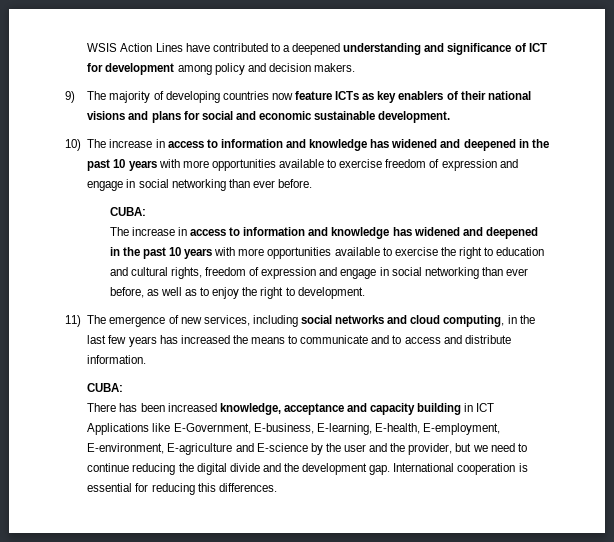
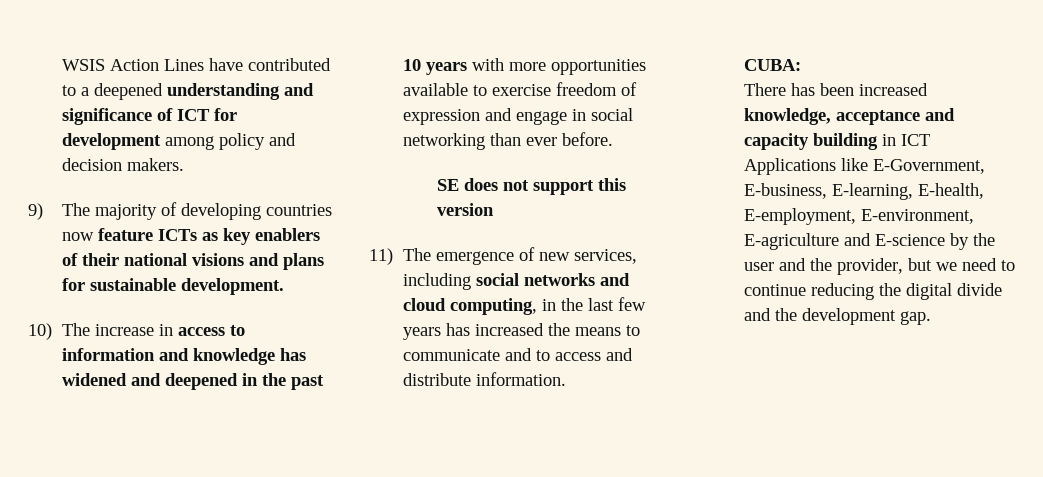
- 9) The majority of developing countries now feature ICTs as key enablers of their national visions and plans for social and economic sustainable development.
+ 9) The majority of developing countries now feature ICTs as key enablers of their national visions and plans for sustainable development.
  10) The increase in access to information and knowledge has widened and deepened in the past 10 years with more opportunities available to exercise freedom of expression and engage in social networking than ever before.
- CUBA:
- The increase in access to information and knowledge has widened and deepened in the past 10 years with more opportunities available to exercise the right to education and cultural rights, freedom of expression and engage in social networking than ever before, as well as to enjoy the right to development.
+ SE does not support this version
- International cooperation is essential for reducing this differences.

